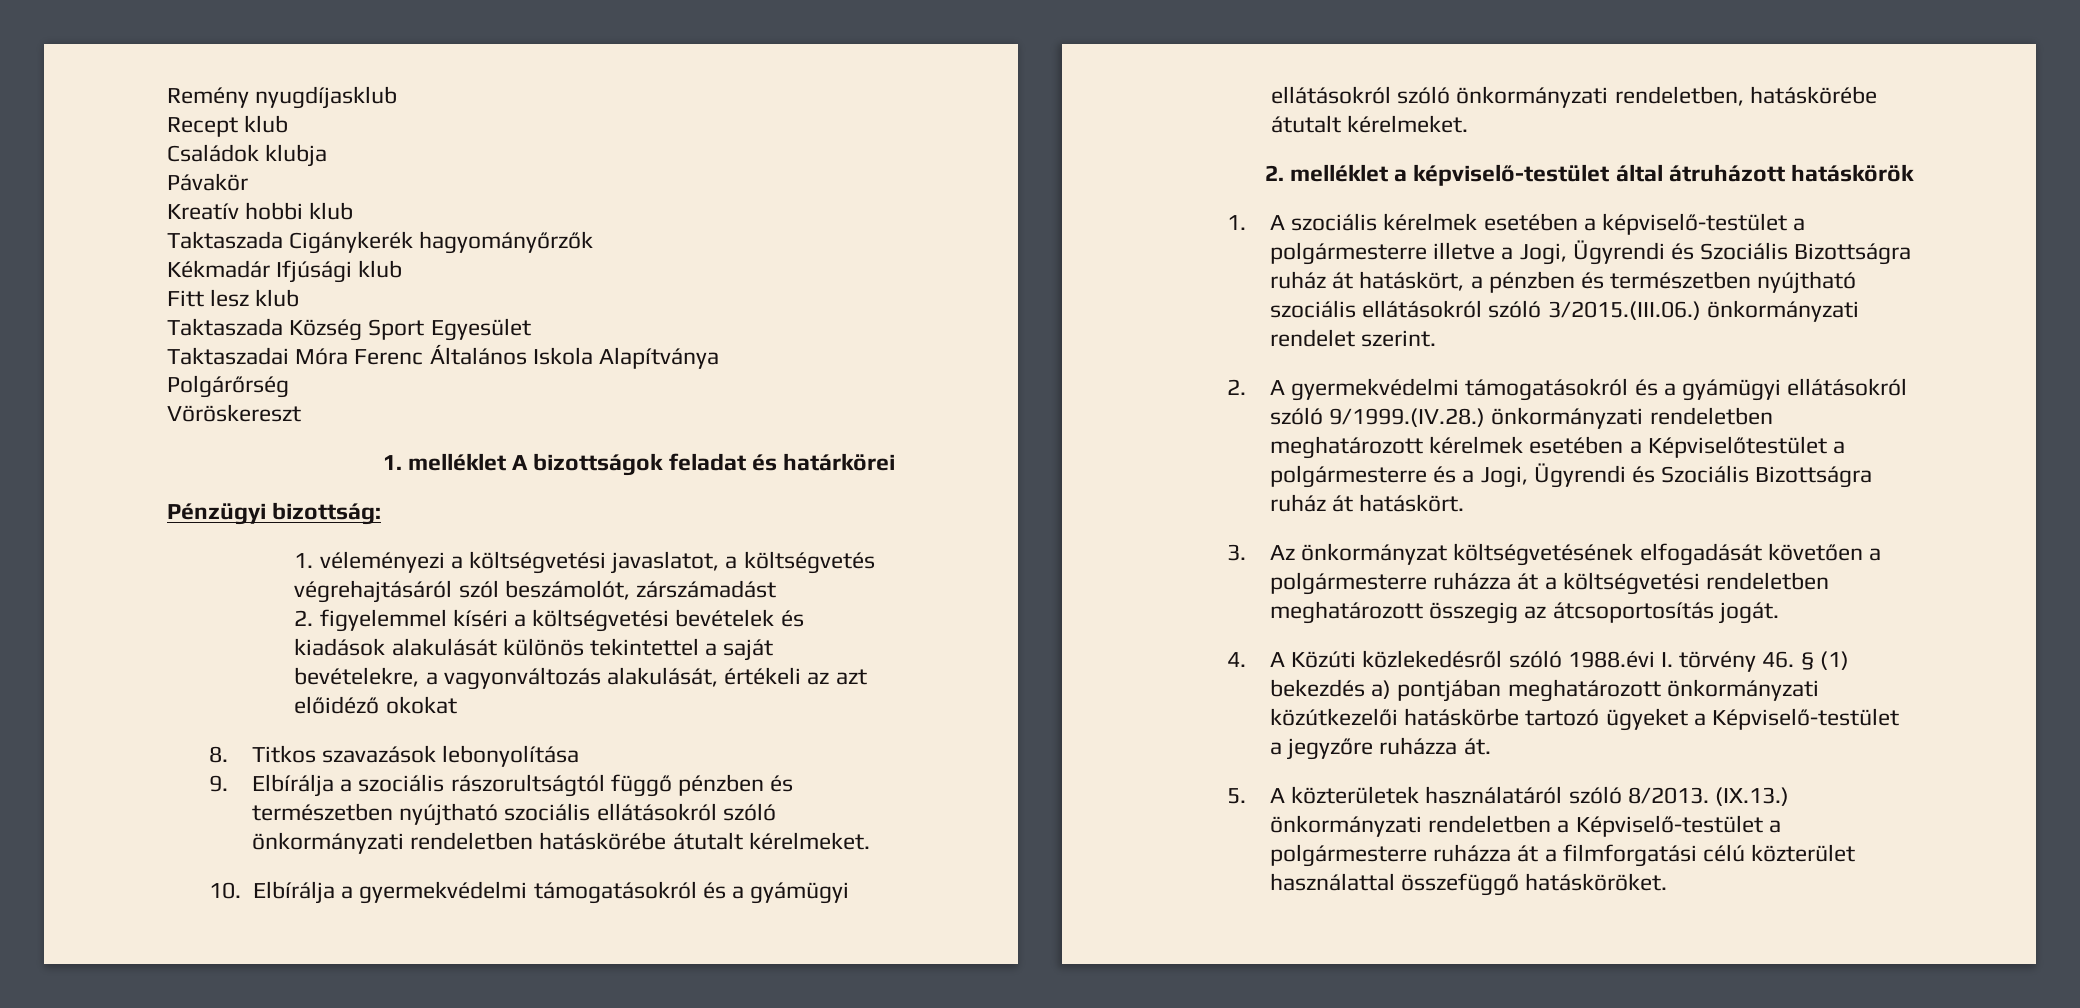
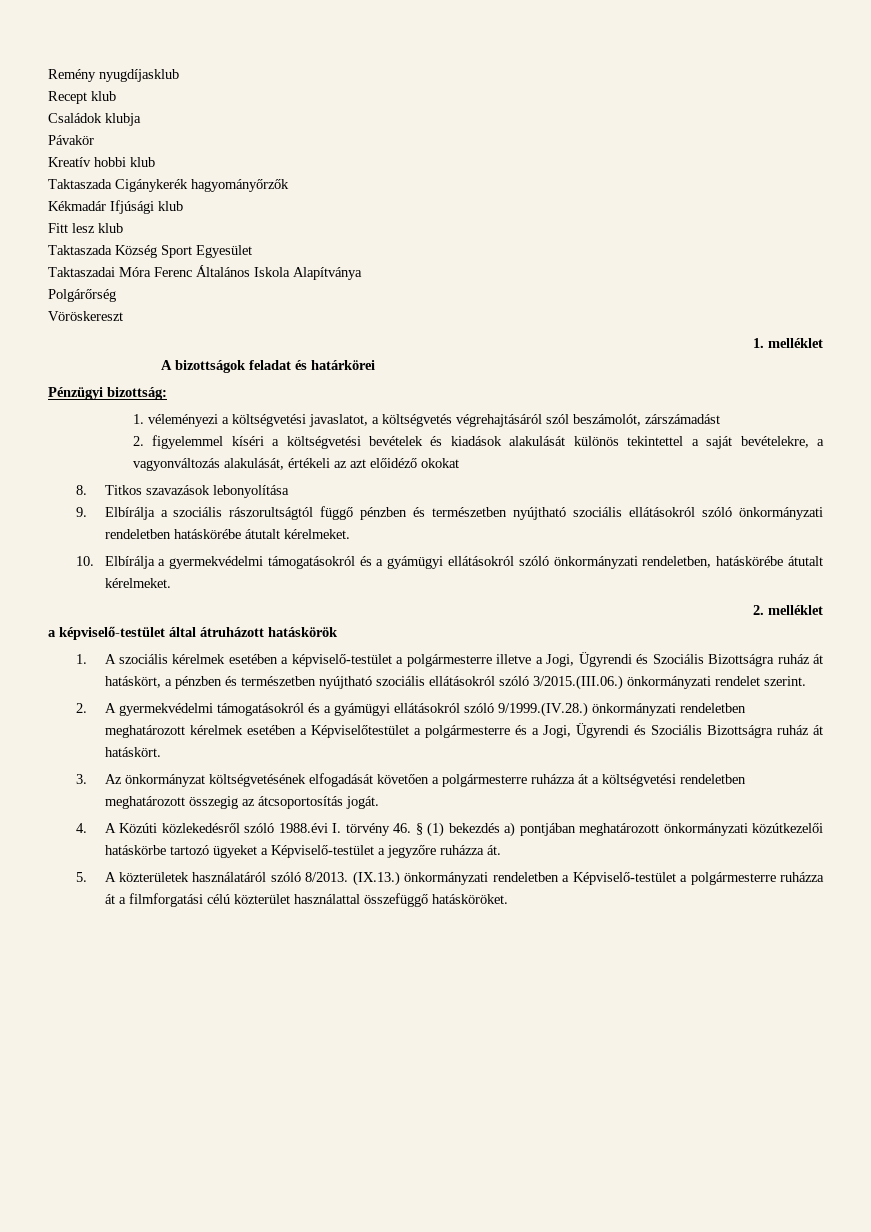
- 1. melléklet A bizottságok feladat és határkörei
+ 1. melléklet
+ A bizottságok feladat és határkörei
- 2. melléklet a képviselő-testület által átruházott hatáskörök
+ 2. melléklet
+ a képviselő-testület által átruházott hatáskörök

